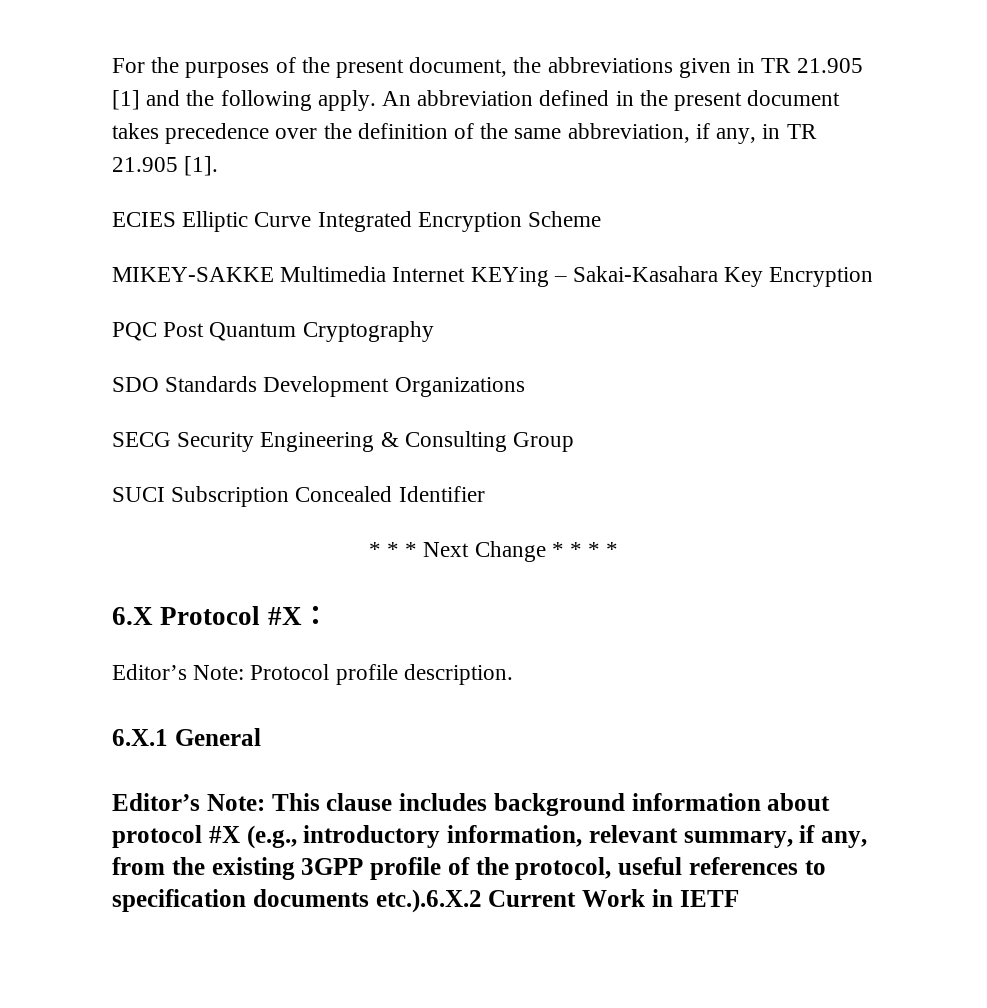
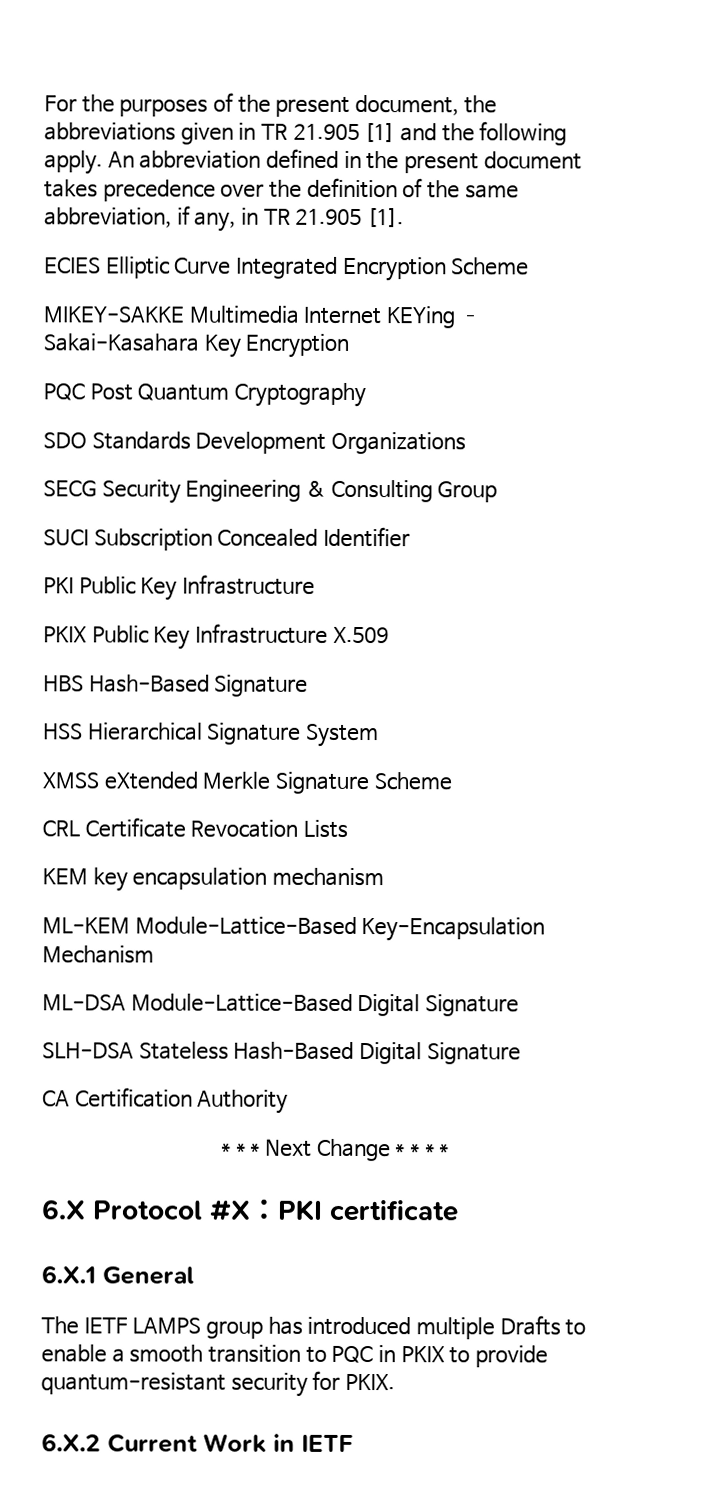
+ PKI Public Key Infrastructure
+ PKIX Public Key Infrastructure X.509
+ HBS Hash-Based Signature
+ HSS Hierarchical Signature System
+ XMSS eXtended Merkle Signature Scheme
+ CRL Certificate Revocation Lists
+ KEM key encapsulation mechanism
+ ML-KEM Module-Lattice-Based Key-Encapsulation Mechanism
+ ML-DSA Module-Lattice-Based Digital Signature
+ SLH-DSA Stateless Hash-Based Digital Signature
+ CA Certification Authority
- 6.X Protocol #X：
- Editor’s Note: Protocol profile description.
+ 6.X Protocol #X：PKI certificate
  6.X.1 General
- Editor’s Note: This clause includes background information about protocol #X (e.g., introductory information, relevant summary, if any, from the existing 3GPP profile of the protocol, useful references to specification documents etc.).6.X.2 Current Work in IETF
+ The IETF LAMPS group has introduced multiple Drafts to enable a smooth transition to PQC in PKIX to provide quantum-resistant security for PKIX.
+ 6.X.2 Current Work in IETF

